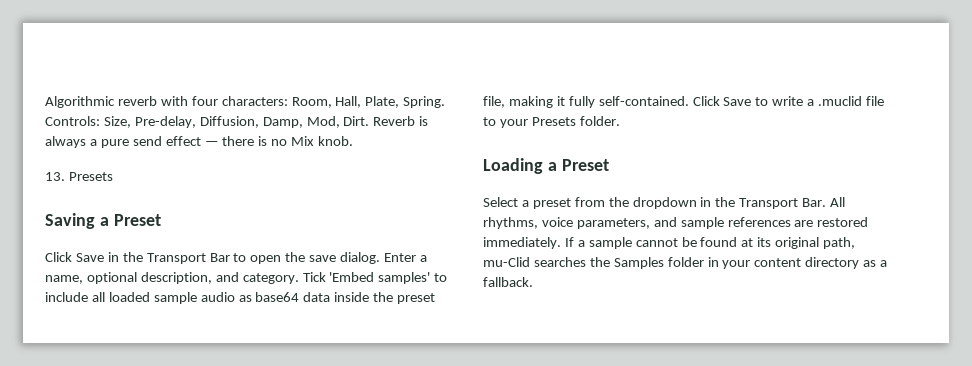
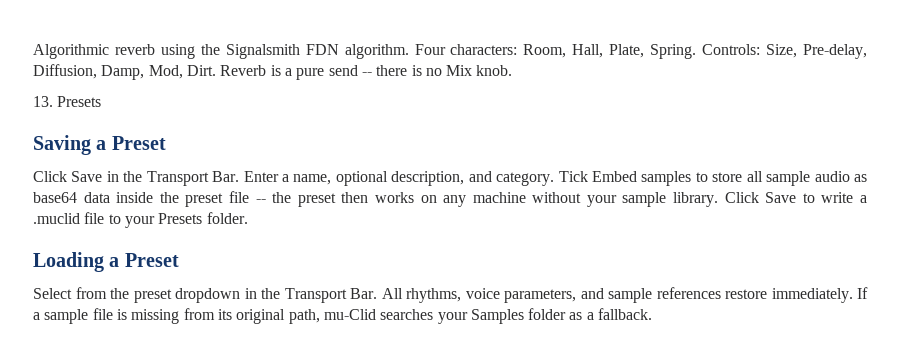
- Algorithmic reverb with four characters: Room, Hall, Plate, Spring.
+ Algorithmic reverb using the Signalsmith FDN algorithm. Four characters: Room, Hall, Plate, Spring.
- Reverb is always a pure send effect — there is no Mix knob.
+ Reverb is a pure send -- there is no Mix knob.
- Click Save in the Transport Bar to open the save dialog. Enter a name, optional description, and category.
+ Click Save in the Transport Bar. Enter a name, optional description, and category.
- Tick 'Embed samples' to include all loaded sample audio as base64 data inside the preset file, making it fully self-contained.
+ Tick Embed samples to store all sample audio as base64 data inside the preset file -- the preset then works on any machine without your sample library.
- Select a preset from the dropdown in the Transport Bar. All rhythms, voice parameters, and sample references are restored immediately.
+ Select from the preset dropdown in the Transport Bar. All rhythms, voice parameters, and sample references restore immediately.
- If a sample cannot be found at its original path, mu-Clid searches the Samples folder in your content directory as a fallback.
+ If a sample file is missing from its original path, mu-Clid searches your Samples folder as a fallback.

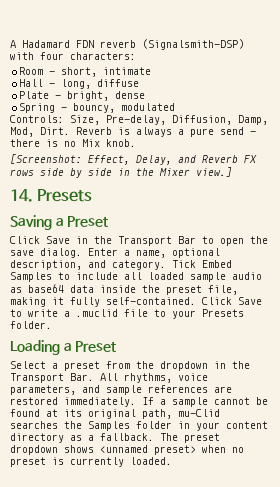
- Algorithmic reverb using the Signalsmith FDN algorithm. Four characters: Room, Hall, Plate, Spring. Controls: Size, Pre-delay, Diffusion, Damp, Mod, Dirt.
+ A Hadamard FDN reverb (Signalsmith-DSP) with four characters:
+ Room — short, intimate
+ Hall — long, diffuse
+ Plate — bright, dense
+ Spring — bouncy, modulated
+ Controls: Size, Pre-delay, Diffusion, Damp, Mod, Dirt.
- Reverb is a pure send -- there is no Mix knob.
+ Reverb is always a pure send — there is no Mix knob.
- 13. Presets
+ [Screenshot: Effect, Delay, and Reverb FX rows side by side in the Mixer view.]
+ 14. Presets
- Click Save in the Transport Bar. Enter a name, optional description, and category.
+ Click Save in the Transport Bar to open the save dialog. Enter a name, optional description, and category.
- Tick Embed samples to store all sample audio as base64 data inside the preset file -- the preset then works on any machine without your sample library.
+ Tick Embed Samples to include all loaded sample audio as base64 data inside the preset file, making it fully self-contained.
- Select from the preset dropdown in the Transport Bar. All rhythms, voice parameters, and sample references restore immediately.
+ Select a preset from the dropdown in the Transport Bar. All rhythms, voice parameters, and sample references are restored immediately.
- If a sample file is missing from its original path, mu-Clid searches your Samples folder as a fallback.
+ If a sample cannot be found at its original path, mu-Clid searches the Samples folder in your content directory as a fallback. The preset dropdown shows <unnamed preset> when no preset is currently loaded.

